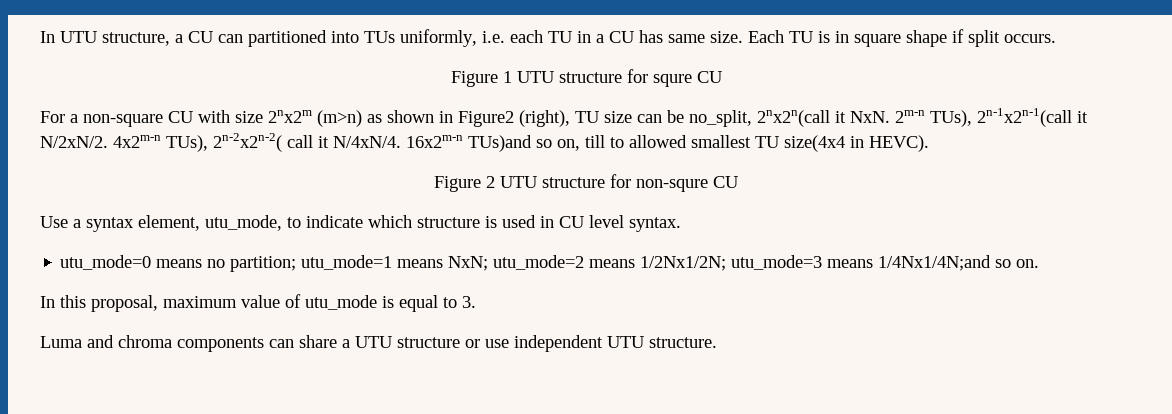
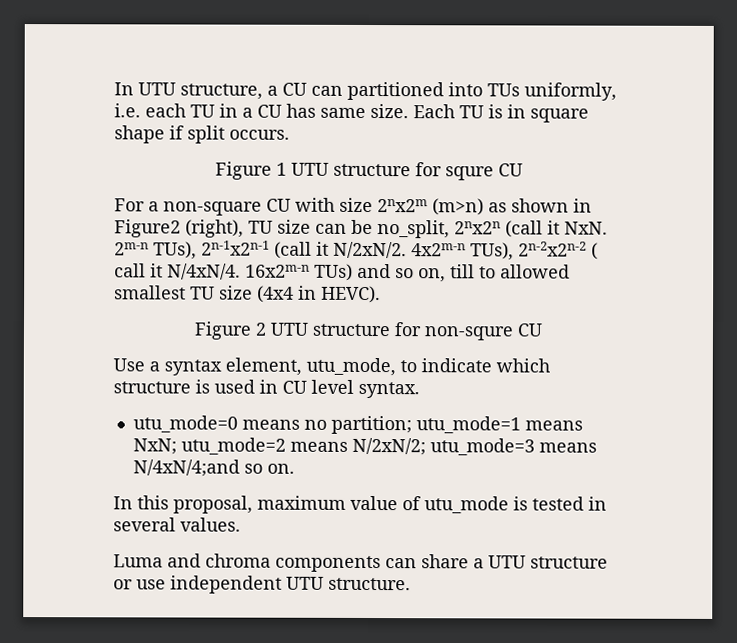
- For a non-square CU with size 2nx2m (m>n) as shown in Figure2 (right), TU size can be no_split, 2nx2n(call it NxN. 2m-n TUs), 2n-1x2n-1(call it N/2xN/2.
+ For a non-square CU with size 2nx2m (m>n) as shown in Figure2 (right), TU size can be no_split, 2nx2n (call it NxN. 2m-n TUs), 2n-1x2n-1 (call it N/2xN/2.
- 4x2m-n TUs), 2n-2x2n-2( call it N/4xN/4.
+ 4x2m-n TUs), 2n-2x2n-2 ( call it N/4xN/4.
- 16x2m-n TUs)and so on, till to allowed smallest TU size(4x4 in HEVC).
+ 16x2m-n TUs) and so on, till to allowed smallest TU size (4x4 in HEVC).
- utu_mode=0 means no partition; utu_mode=1 means NxN; utu_mode=2 means 1/2Nx1/2N; utu_mode=3 means 1/4Nx1/4N;and so on.
+ utu_mode=0 means no partition; utu_mode=1 means NxN; utu_mode=2 means N/2xN/2; utu_mode=3 means N/4xN/4;and so on.
- In this proposal, maximum value of utu_mode is equal to 3.
+ In this proposal, maximum value of utu_mode is tested in several values.

